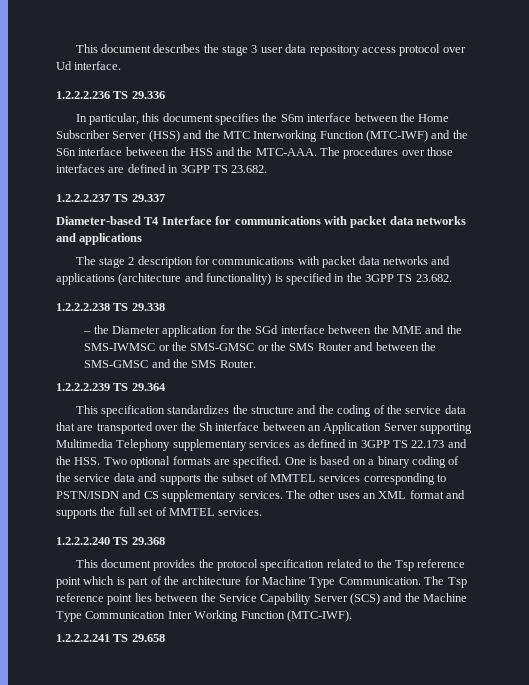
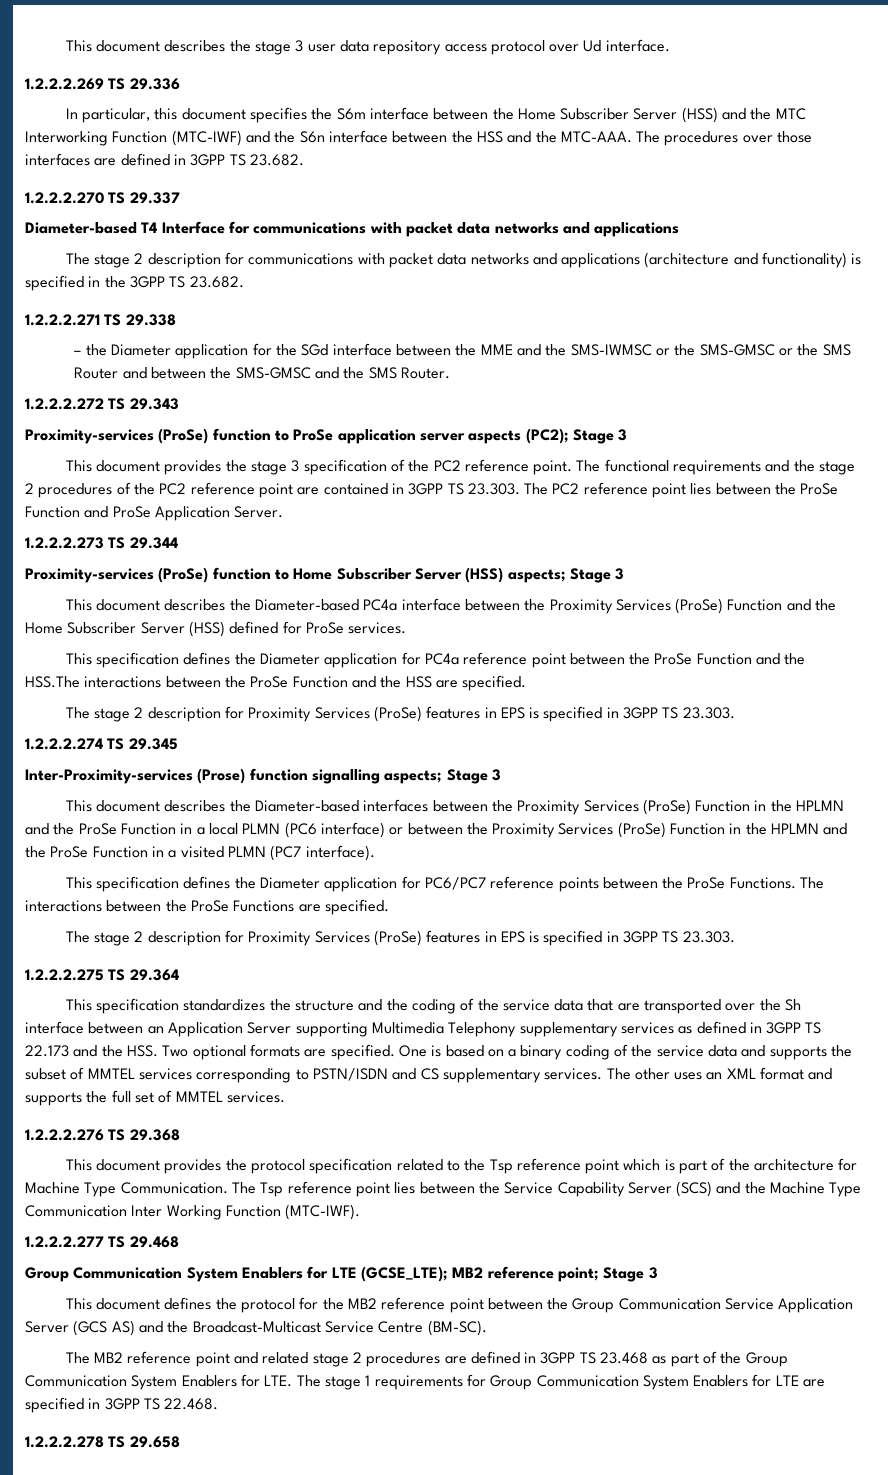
- 1.2.2.2.236 TS 29.336
+ 1.2.2.2.269 TS 29.336
- 1.2.2.2.237 TS 29.337
+ 1.2.2.2.270 TS 29.337
- 1.2.2.2.238 TS 29.338
+ 1.2.2.2.271 TS 29.338
- 1.2.2.2.239 TS 29.364
+ 1.2.2.2.272 TS 29.343
+ Proximity-services (ProSe) function to ProSe application server aspects (PC2); Stage 3
+ This document provides the stage 3 specification of the PC2 reference point. The functional requirements and the stage 2 procedures of the PC2 reference point are contained in 3GPP TS 23.303. The PC2 reference point lies between the ProSe Function and ProSe Application Server.
+ 1.2.2.2.273 TS 29.344
+ Proximity-services (ProSe) function to Home Subscriber Server (HSS) aspects; Stage 3
+ This document describes the Diameter-based PC4a interface between the Proximity Services (ProSe) Function and the Home Subscriber Server (HSS) defined for ProSe services.
+ This specification defines the Diameter application for PC4a reference point between the ProSe Function and the HSS.The interactions between the ProSe Function and the HSS are specified.
+ The stage 2 description for Proximity Services (ProSe) features in EPS is specified in 3GPP TS 23.303.
+ 1.2.2.2.274 TS 29.345
+ Inter-Proximity-services (Prose) function signalling aspects; Stage 3
+ This document describes the Diameter-based interfaces between the Proximity Services (ProSe) Function in the HPLMN and the ProSe Function in a local PLMN (PC6 interface) or between the Proximity Services (ProSe) Function in the HPLMN and the ProSe Function in a visited PLMN (PC7 interface).
+ This specification defines the Diameter application for PC6/PC7 reference points between the ProSe Functions. The interactions between the ProSe Functions are specified.
+ The stage 2 description for Proximity Services (ProSe) features in EPS is specified in 3GPP TS 23.303.
+ 1.2.2.2.275 TS 29.364
- 1.2.2.2.240 TS 29.368
+ 1.2.2.2.276 TS 29.368
- 1.2.2.2.241 TS 29.658
+ 1.2.2.2.277 TS 29.468
+ Group Communication System Enablers for LTE (GCSE_LTE); MB2 reference point; Stage 3
+ This document defines the protocol for the MB2 reference point between the Group Communication Service Application Server (GCS AS) and the Broadcast-Multicast Service Centre (BM-SC).
+ The MB2 reference point and related stage 2 procedures are defined in 3GPP TS 23.468 as part of the Group Communication System Enablers for LTE. The stage 1 requirements for Group Communication System Enablers for LTE are specified in 3GPP TS 22.468.
+ 1.2.2.2.278 TS 29.658

